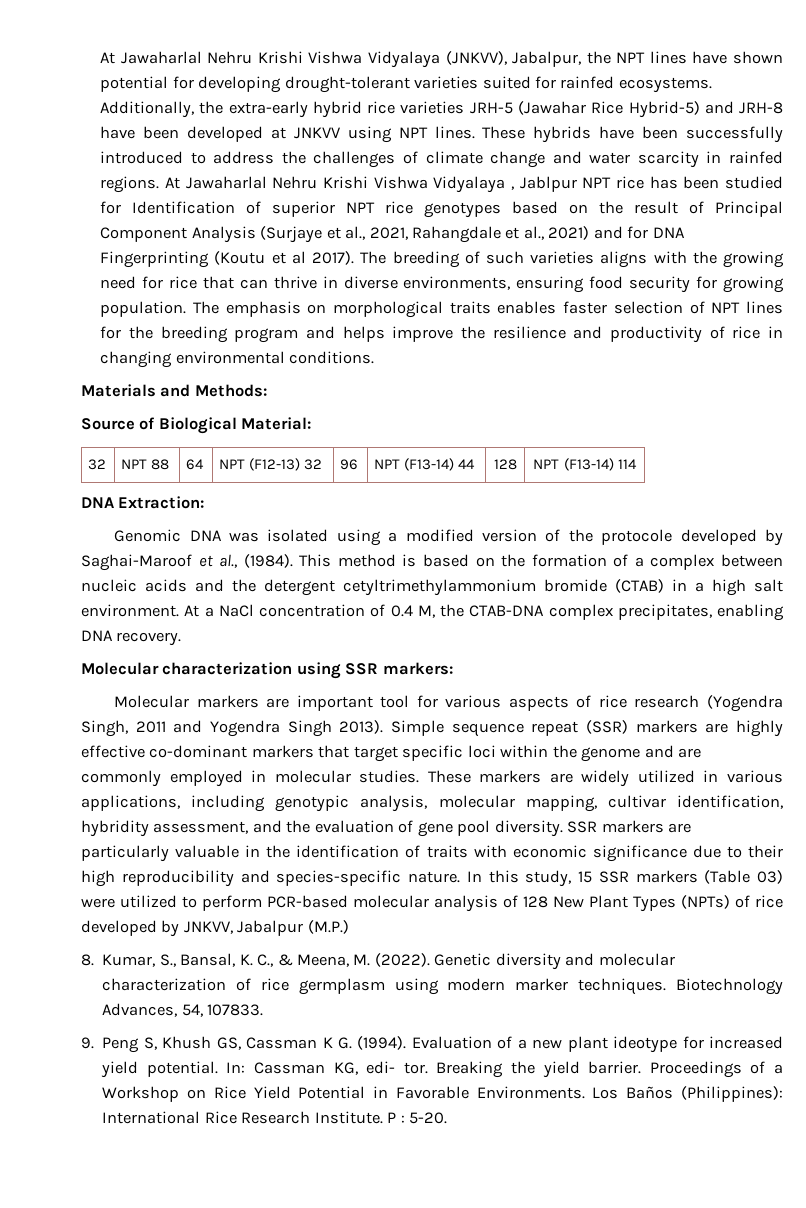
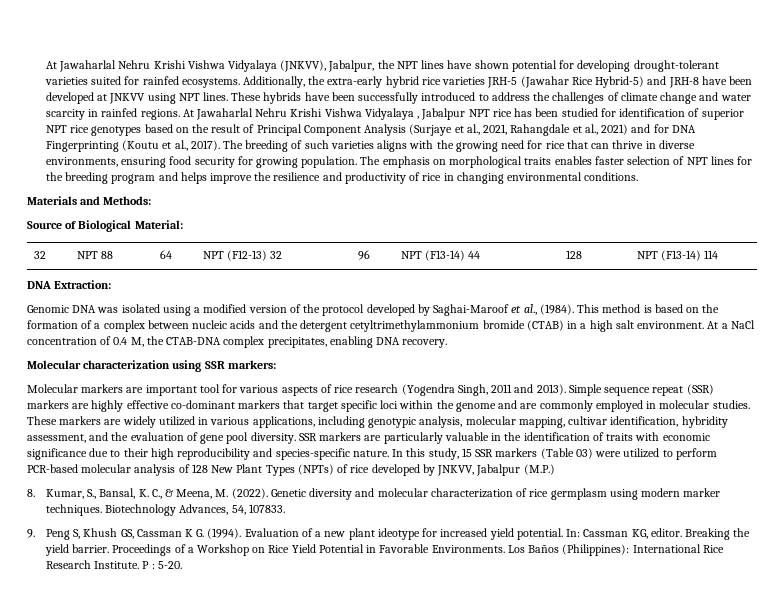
- At Jawaharlal Nehru Krishi Vishwa Vidyalaya , Jablpur NPT rice has been studied for Identification of superior NPT rice genotypes based on the result of Principal Component Analysis (Surjaye et al., 2021, Rahangdale et al., 2021) and for DNA Fingerprinting (Koutu et al 2017).
+ At Jawaharlal Nehru Krishi Vishwa Vidyalaya , Jabalpur NPT rice has been studied for identification of superior NPT rice genotypes based on the result of Principal Component Analysis (Surjaye et al., 2021, Rahangdale et al., 2021) and for DNA Fingerprinting (Koutu et al., 2017).
- Genomic DNA was isolated using a modified version of the protocole developed by Saghai-Maroof et al., (1984).
+ Genomic DNA was isolated using a modified version of the protocol developed by Saghai-Maroof et al., (1984).
- Molecular markers are important tool for various aspects of rice research (Yogendra Singh, 2011 and Yogendra Singh 2013).
+ Molecular markers are important tool for various aspects of rice research (Yogendra Singh, 2011 and 2013).
- In: Cassman KG, edi- tor.
+ In: Cassman KG, editor.

